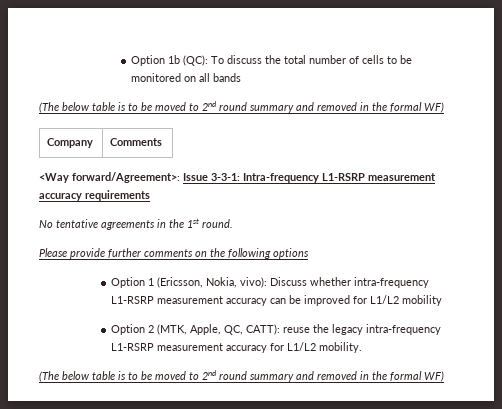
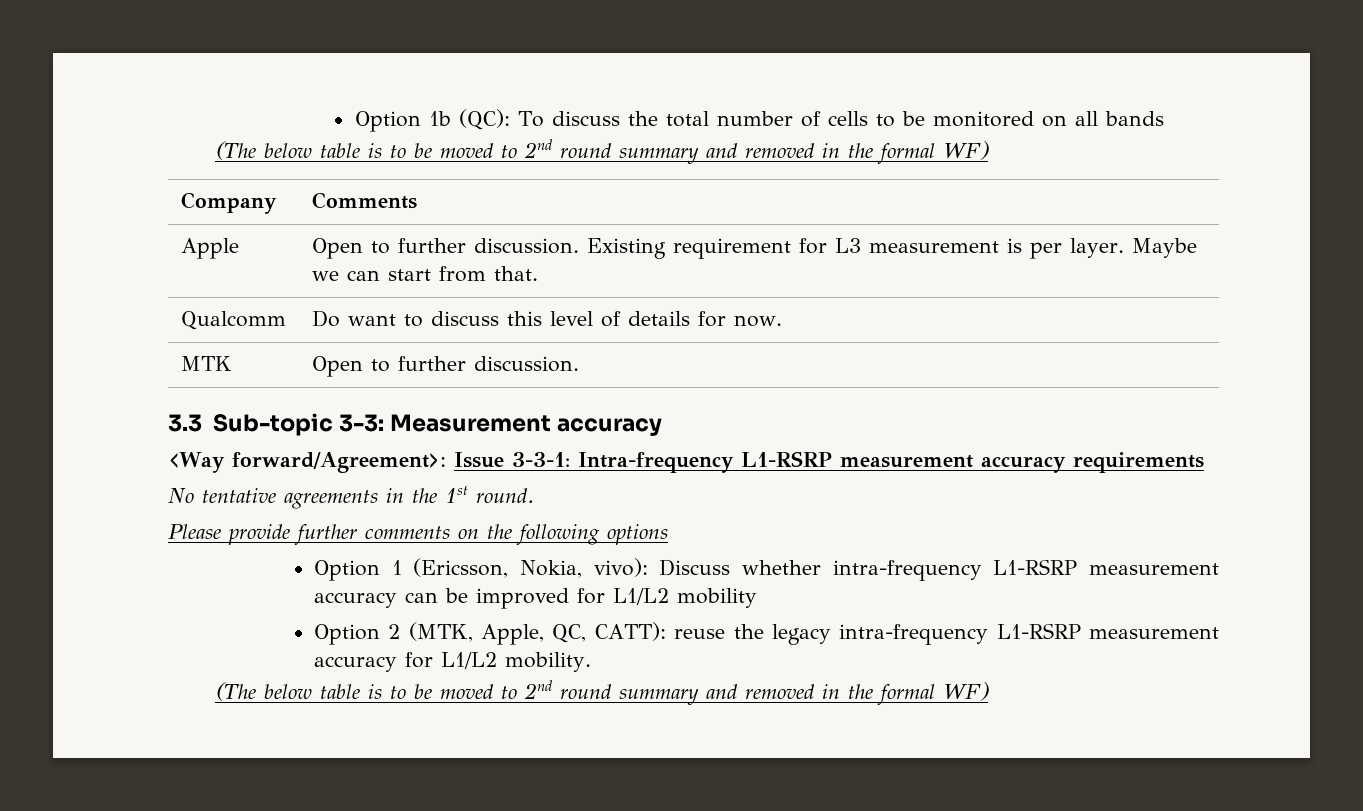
+ Apple | Open to further discussion. Existing requirement for L3 measurement is per layer. Maybe we can start from that.
+ Qualcomm | Do want to discuss this level of details for now.
+ MTK | Open to further discussion.
+ 3.3 Sub-topic 3-3: Measurement accuracy

